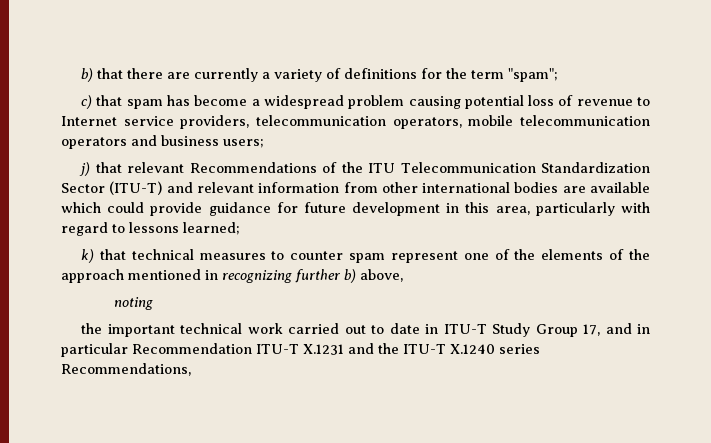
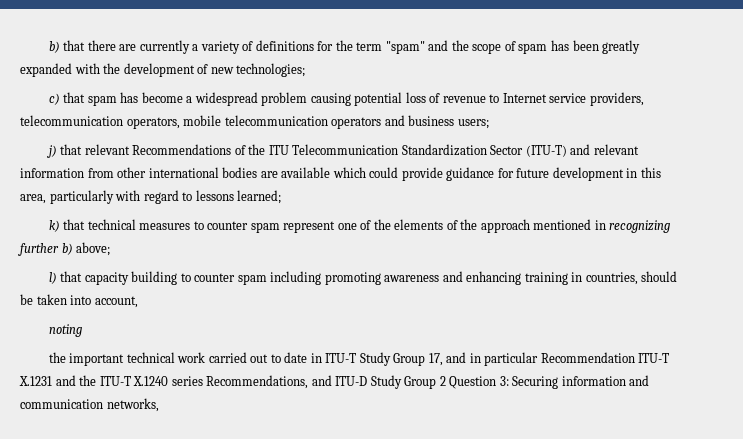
- b) that there are currently a variety of definitions for the term "spam";
+ b) that there are currently a variety of definitions for the term "spam" and the scope of spam has been greatly expanded with the development of new technologies;
- k) that technical measures to counter spam represent one of the elements of the approach mentioned in recognizing further b) above,
+ k) that technical measures to counter spam represent one of the elements of the approach mentioned in recognizing further b) above;
+ l) that capacity building to counter spam including promoting awareness and enhancing training in countries, should be taken into account,
- the important technical work carried out to date in ITU-T Study Group 17, and in particular Recommendation ITU-T X.1231 and the ITU-T X.1240 series Recommendations,
+ the important technical work carried out to date in ITU-T Study Group 17, and in particular Recommendation ITU-T X.1231 and the ITU-T X.1240 series Recommendations, and ITU-D Study Group 2 Question 3: Securing information and communication networks,

